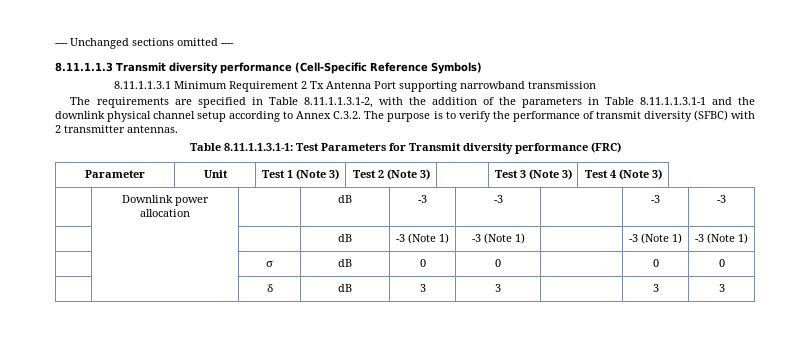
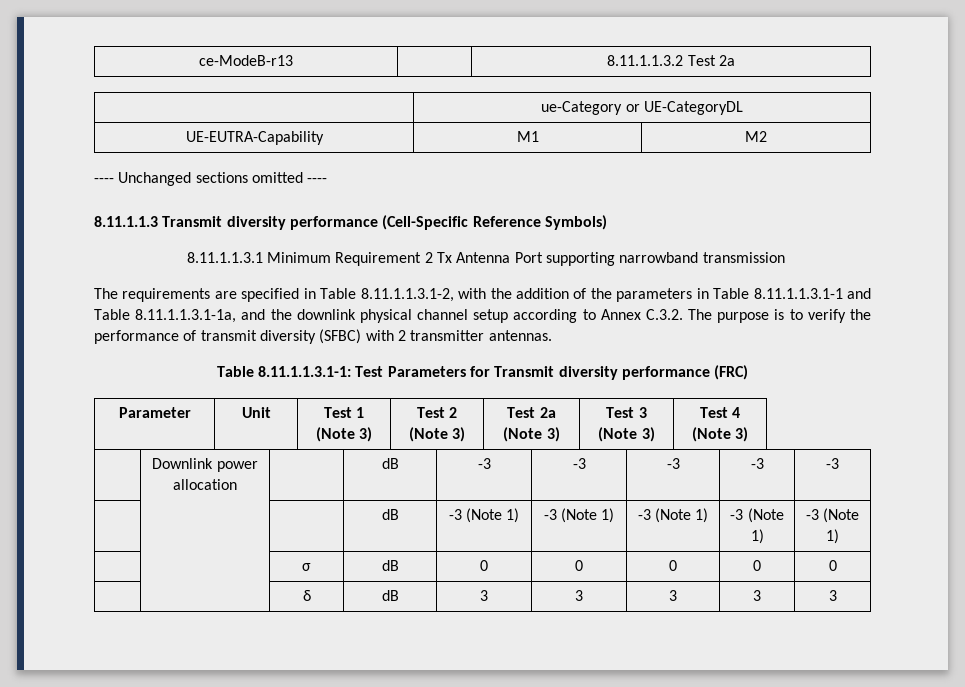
+ ce-ModeB-r13 | | 8.11.1.1.3.2 Test 2a
+ | ue-Category or UE-CategoryDL
+ UE-EUTRA-Capability | M1 | M2
- The requirements are specified in Table 8.11.1.1.3.1-2, with the addition of the parameters in Table 8.11.1.1.3.1-1 and the downlink physical channel setup according to Annex C.3.2. The purpose is to verify the performance of transmit diversity (SFBC) with 2 transmitter antennas.
+ The requirements are specified in Table 8.11.1.1.3.1-2, with the addition of the parameters in Table 8.11.1.1.3.1-1 and Table 8.11.1.1.3.1-1a, and the downlink physical channel setup according to Annex C.3.2. The purpose is to verify the performance of transmit diversity (SFBC) with 2 transmitter antennas.
- Parameter | Unit | Test 1 (Note 3) | Test 2 (Note 3) | | Test 3 (Note 3) | Test 4 (Note 3)
+ Parameter | Unit | Test 1 (Note 3) | Test 2 (Note 3) | Test 2a (Note 3) | Test 3 (Note 3) | Test 4 (Note 3)
- | Downlink power allocation | | dB | -3 | -3 | | -3 | -3
+ | Downlink power allocation | | dB | -3 | -3 | -3 | -3 | -3
- | | | dB | -3 (Note 1) | -3 (Note 1) | | -3 (Note 1) | -3 (Note 1)
+ | | | dB | -3 (Note 1) | -3 (Note 1) | -3 (Note 1) | -3 (Note 1) | -3 (Note 1)
- | | σ | dB | 0 | 0 | | 0 | 0
+ | | σ | dB | 0 | 0 | 0 | 0 | 0
- | | δ | dB | 3 | 3 | | 3 | 3
+ | | δ | dB | 3 | 3 | 3 | 3 | 3

